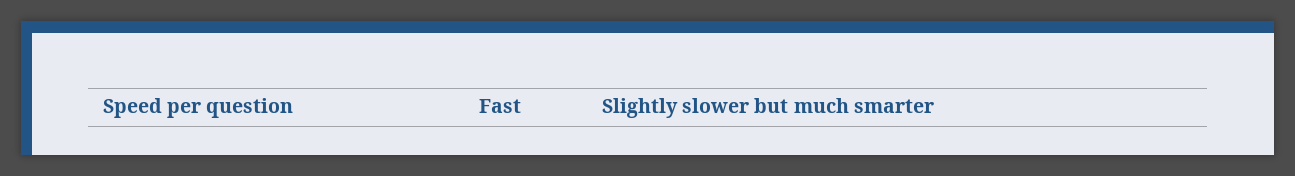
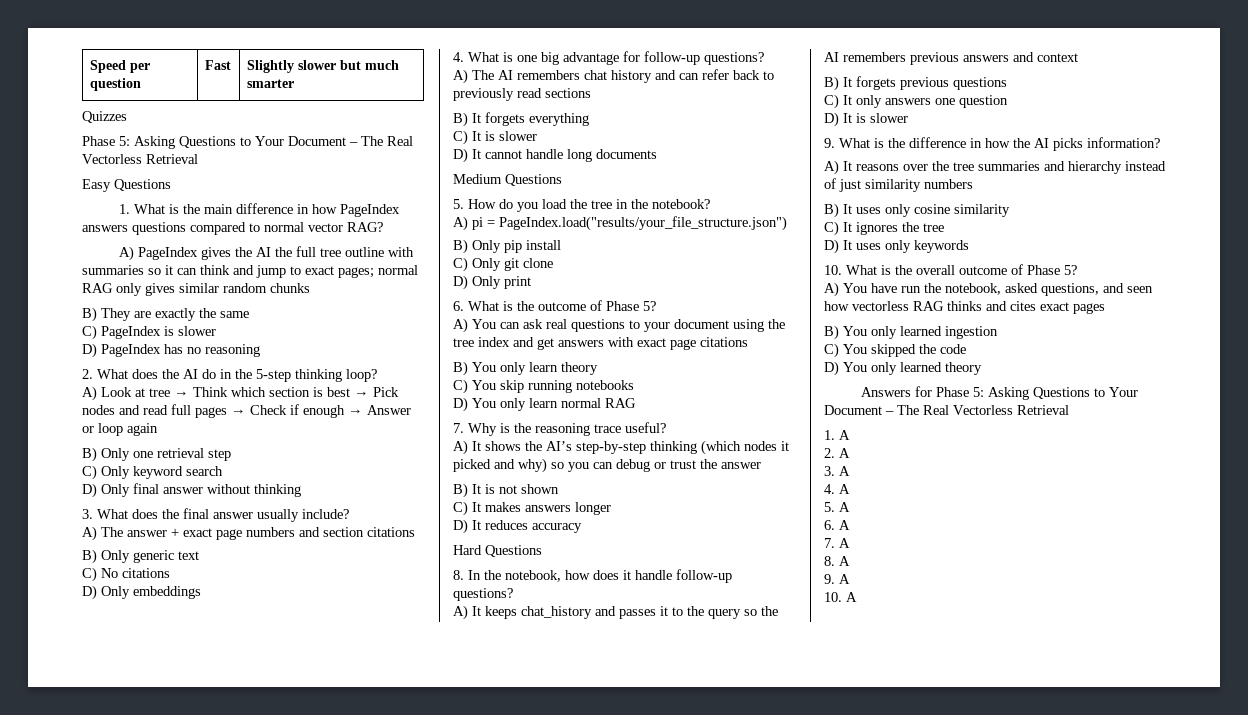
+ Quizzes
+ Phase 5: Asking Questions to Your Document – The Real Vectorless Retrieval
+ Easy Questions
+ 1. What is the main difference in how PageIndex answers questions compared to normal vector RAG?
+ A) PageIndex gives the AI the full tree outline with summaries so it can think and jump to exact pages; normal RAG only gives similar random chunks
+ B) They are exactly the same
+ C) PageIndex is slower
+ D) PageIndex has no reasoning
+ 2. What does the AI do in the 5-step thinking loop?
+ A) Look at tree → Think which section is best → Pick nodes and read full pages → Check if enough → Answer or loop again
+ B) Only one retrieval step
+ C) Only keyword search
+ D) Only final answer without thinking
+ 3. What does the final answer usually include?
+ A) The answer + exact page numbers and section citations
+ B) Only generic text
+ C) No citations
+ D) Only embeddings
+ 4. What is one big advantage for follow-up questions?
+ A) The AI remembers chat history and can refer back to previously read sections
+ B) It forgets everything
+ C) It is slower
+ D) It cannot handle long documents
+ Medium Questions
+ 5. How do you load the tree in the notebook?
+ A) pi = PageIndex.load("results/your_file_structure.json")
+ B) Only pip install
+ C) Only git clone
+ D) Only print
+ 6. What is the outcome of Phase 5?
+ A) You can ask real questions to your document using the tree index and get answers with exact page citations
+ B) You only learn theory
+ C) You skip running notebooks
+ D) You only learn normal RAG
+ 7. Why is the reasoning trace useful?
+ A) It shows the AI’s step-by-step thinking (which nodes it picked and why) so you can debug or trust the answer
+ B) It is not shown
+ C) It makes answers longer
+ D) It reduces accuracy
+ Hard Questions
+ 8. In the notebook, how does it handle follow-up questions?
+ A) It keeps chat_history and passes it to the query so the AI remembers previous answers and context
+ B) It forgets previous questions
+ C) It only answers one question
+ D) It is slower
+ 9. What is the difference in how the AI picks information?
+ A) It reasons over the tree summaries and hierarchy instead of just similarity numbers
+ B) It uses only cosine similarity
+ C) It ignores the tree
+ D) It uses only keywords
+ 10. What is the overall outcome of Phase 5?
+ A) You have run the notebook, asked questions, and seen how vectorless RAG thinks and cites exact pages
+ B) You only learned ingestion
+ C) You skipped the code
+ D) You only learned theory
+ Answers for Phase 5: Asking Questions to Your Document – The Real Vectorless Retrieval
+ 1. A
+ 2. A
+ 3. A
+ 4. A
+ 5. A
+ 6. A
+ 7. A
+ 8. A
+ 9. A
+ 10. A

